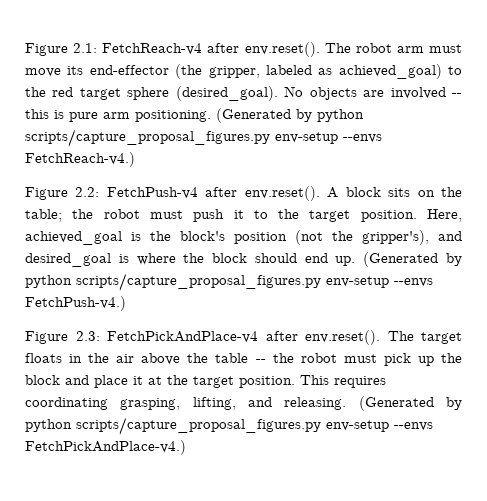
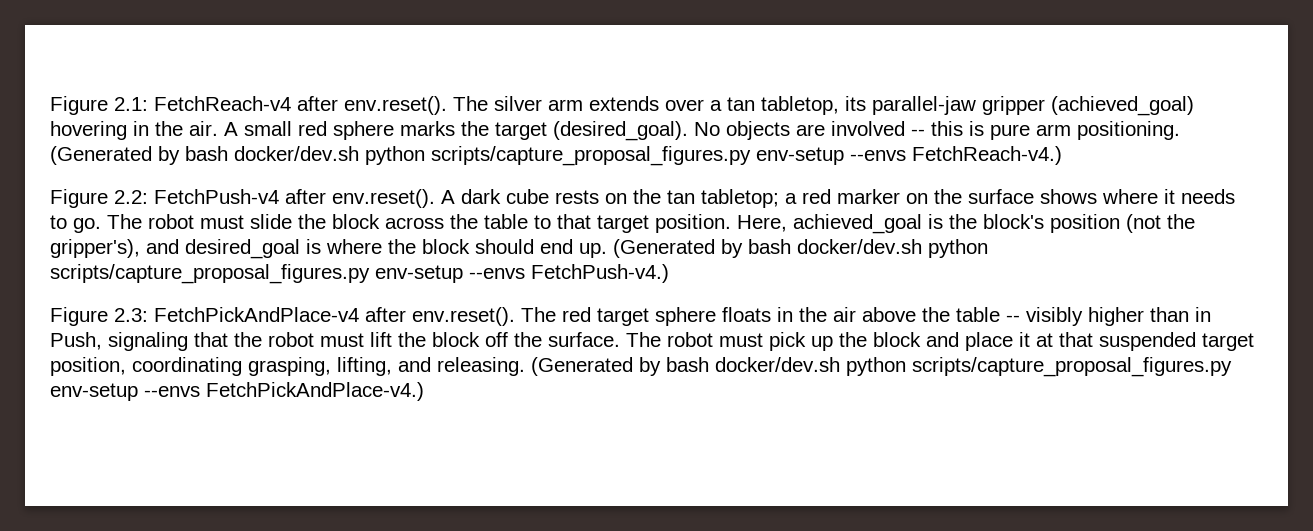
- Figure 2.1: FetchReach-v4 after env.reset(). The robot arm must move its end-effector (the gripper, labeled as achieved_goal) to the red target sphere (desired_goal).
+ Figure 2.1: FetchReach-v4 after env.reset(). The silver arm extends over a tan tabletop, its parallel-jaw gripper (achieved_goal) hovering in the air. A small red sphere marks the target (desired_goal).
- (Generated by python scripts/capture_proposal_figures.py env-setup --envs FetchReach-v4.)
+ (Generated by bash docker/dev.sh python scripts/capture_proposal_figures.py env-setup --envs FetchReach-v4.)
- Figure 2.2: FetchPush-v4 after env.reset(). A block sits on the table; the robot must push it to the target position.
+ Figure 2.2: FetchPush-v4 after env.reset(). A dark cube rests on the tan tabletop; a red marker on the surface shows where it needs to go. The robot must slide the block across the table to that target position.
- (Generated by python scripts/capture_proposal_figures.py env-setup --envs FetchPush-v4.)
+ (Generated by bash docker/dev.sh python scripts/capture_proposal_figures.py env-setup --envs FetchPush-v4.)
- Figure 2.3: FetchPickAndPlace-v4 after env.reset(). The target floats in the air above the table -- the robot must pick up the block and place it at the target position. This requires coordinating grasping, lifting, and releasing.
+ Figure 2.3: FetchPickAndPlace-v4 after env.reset(). The red target sphere floats in the air above the table -- visibly higher than in Push, signaling that the robot must lift the block off the surface. The robot must pick up the block and place it at that suspended target position, coordinating grasping, lifting, and releasing.
- (Generated by python scripts/capture_proposal_figures.py env-setup --envs FetchPickAndPlace-v4.)
+ (Generated by bash docker/dev.sh python scripts/capture_proposal_figures.py env-setup --envs FetchPickAndPlace-v4.)

